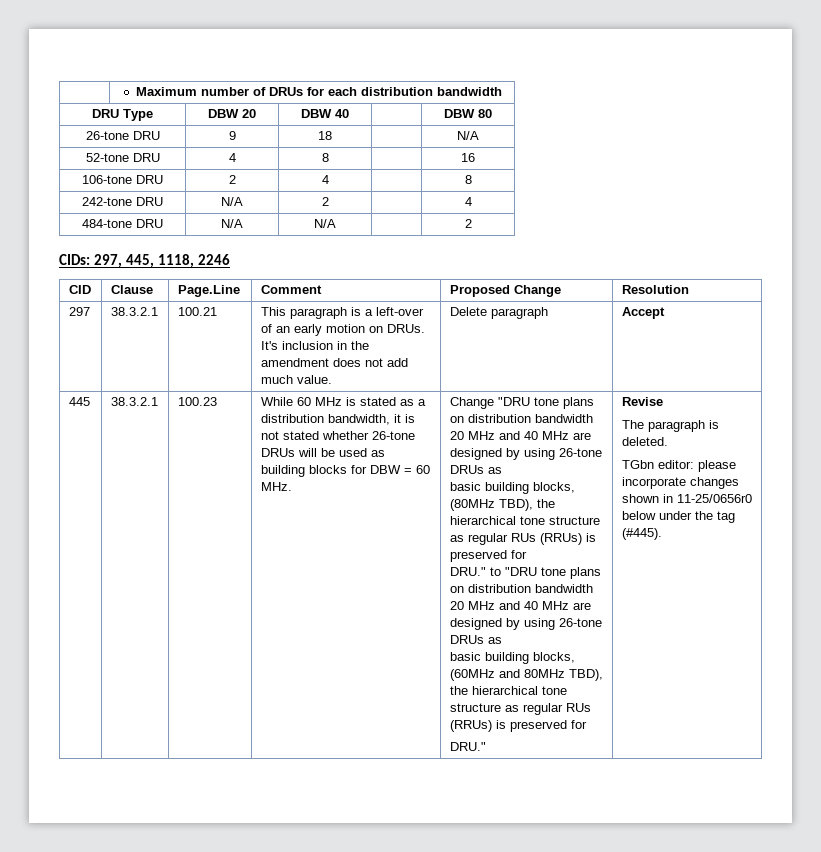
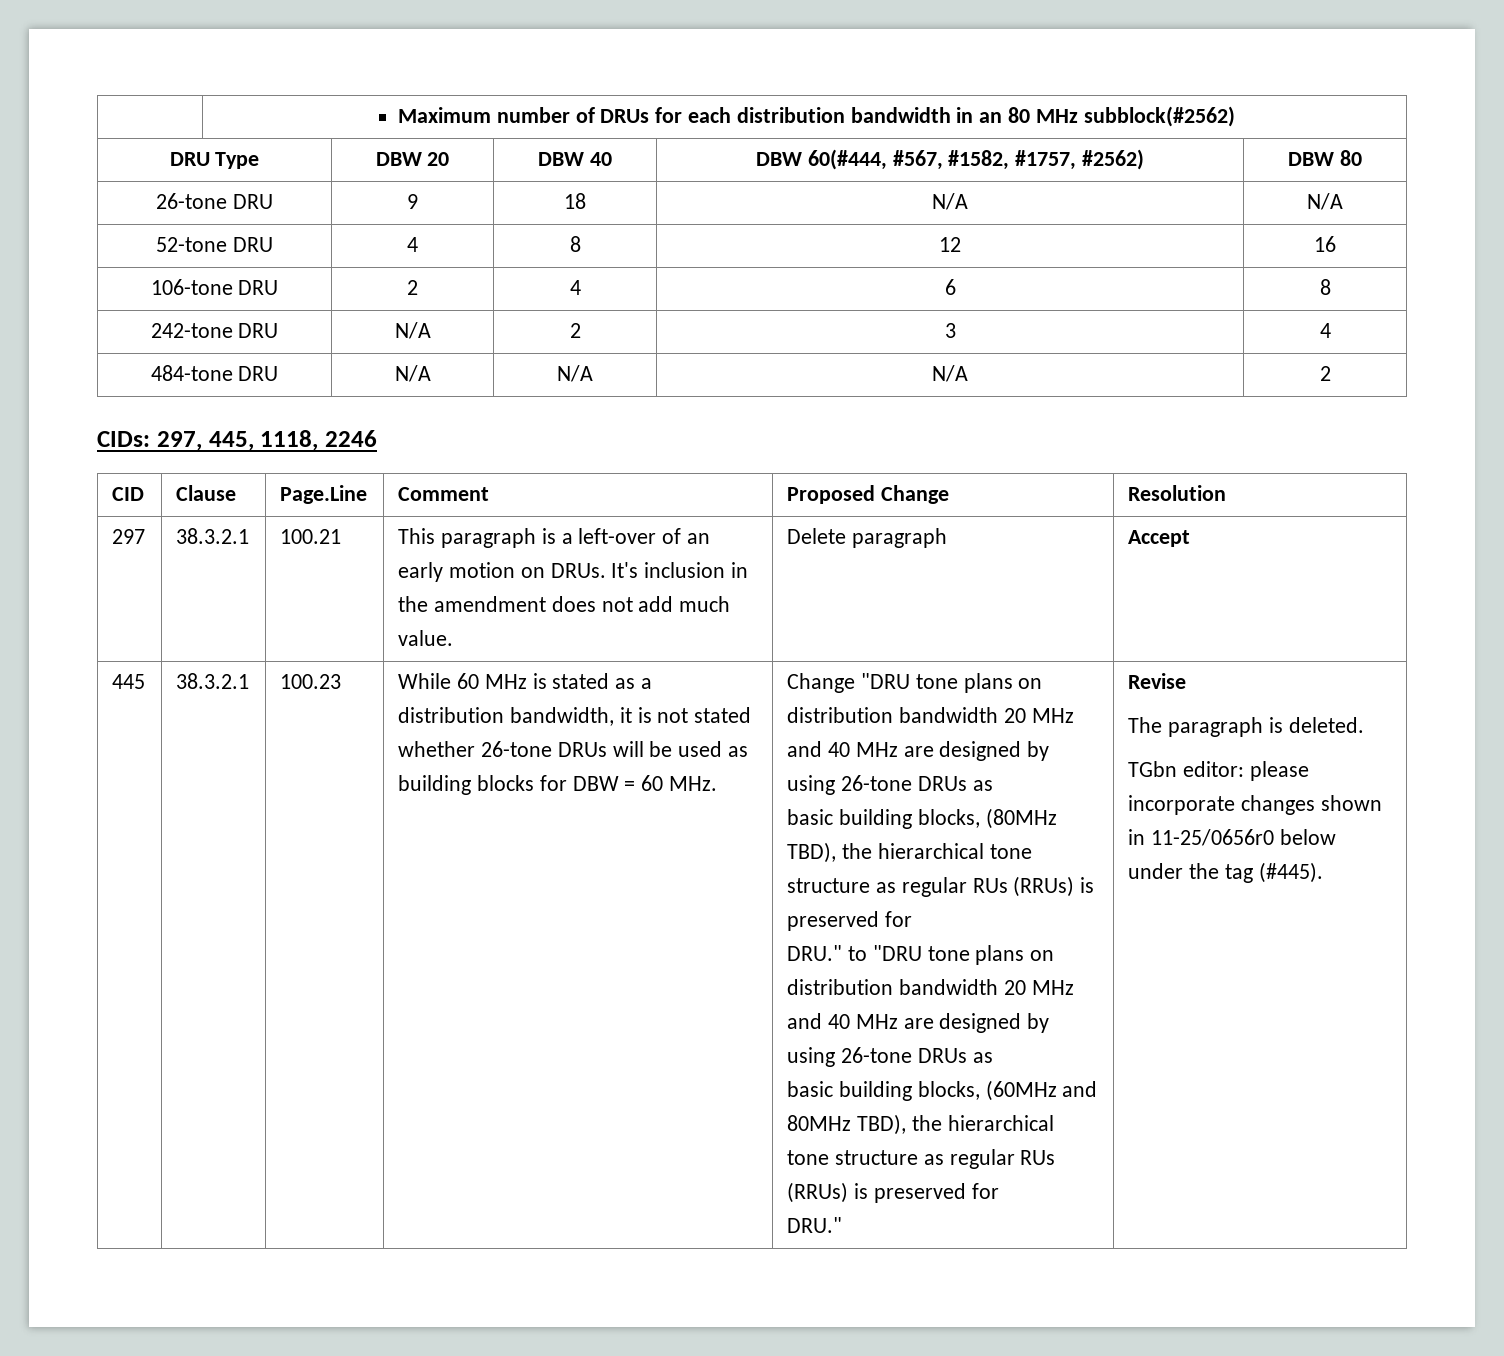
- | Maximum number of DRUs for each distribution bandwidth
+ | Maximum number of DRUs for each distribution bandwidth in an 80 MHz subblock(#2562)
- DRU Type | DBW 20 | DBW 40 | | DBW 80
+ DRU Type | DBW 20 | DBW 40 | DBW 60(#444, #567, #1582, #1757, #2562) | DBW 80
- 26-tone DRU | 9 | 18 | | N/A
+ 26-tone DRU | 9 | 18 | N/A | N/A
- 52-tone DRU | 4 | 8 | | 16
+ 52-tone DRU | 4 | 8 | 12 | 16
- 106-tone DRU | 2 | 4 | | 8
+ 106-tone DRU | 2 | 4 | 6 | 8
- 242-tone DRU | N/A | 2 | | 4
+ 242-tone DRU | N/A | 2 | 3 | 4
- 484-tone DRU | N/A | N/A | | 2
+ 484-tone DRU | N/A | N/A | N/A | 2

